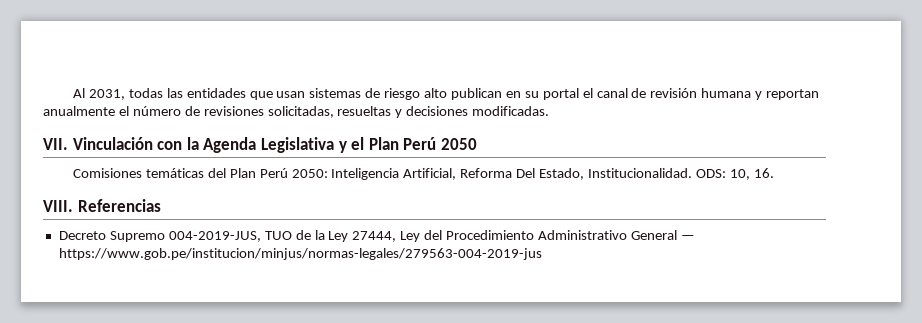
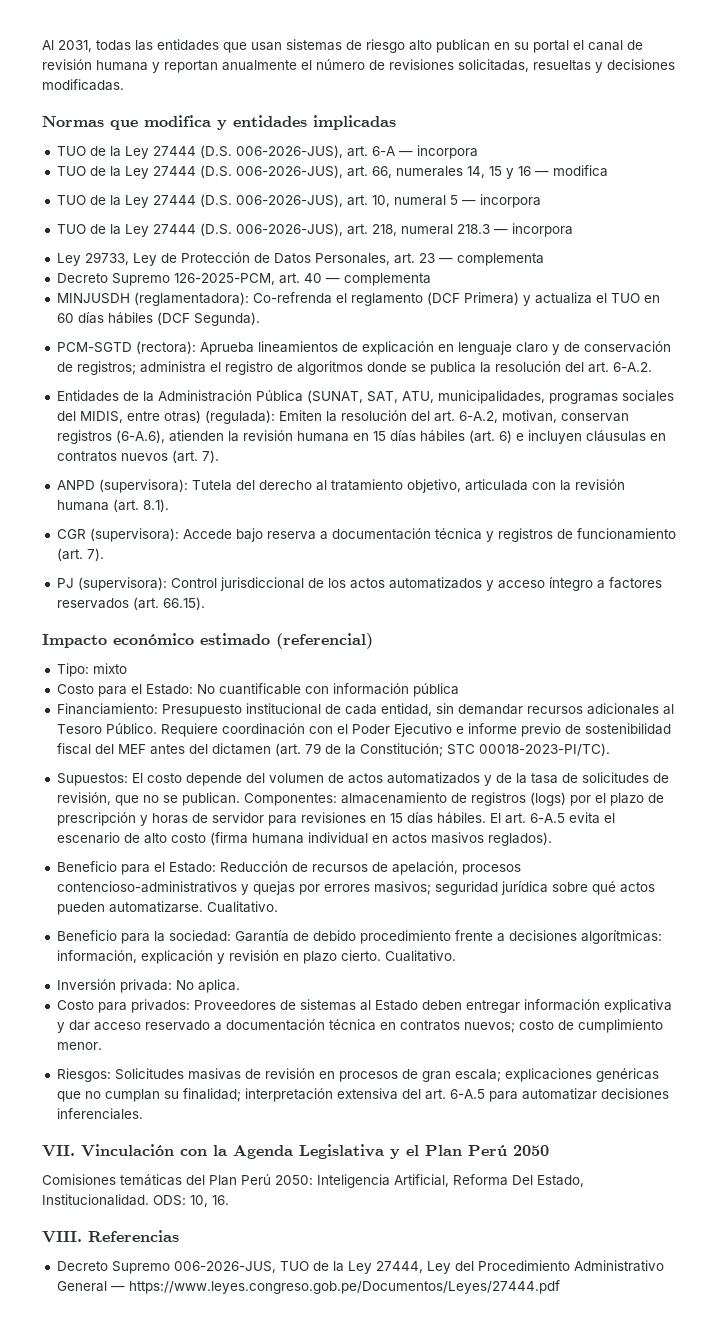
+ Normas que modifica y entidades implicadas
+ TUO de la Ley 27444 (D.S. 006-2026-JUS), art. 6-A — incorpora
+ TUO de la Ley 27444 (D.S. 006-2026-JUS), art. 66, numerales 14, 15 y 16 — modifica
+ TUO de la Ley 27444 (D.S. 006-2026-JUS), art. 10, numeral 5 — incorpora
+ TUO de la Ley 27444 (D.S. 006-2026-JUS), art. 218, numeral 218.3 — incorpora
+ Ley 29733, Ley de Protección de Datos Personales, art. 23 — complementa
+ Decreto Supremo 126-2025-PCM, art. 40 — complementa
+ MINJUSDH (reglamentadora): Co-refrenda el reglamento (DCF Primera) y actualiza el TUO en 60 días hábiles (DCF Segunda).
+ PCM-SGTD (rectora): Aprueba lineamientos de explicación en lenguaje claro y de conservación de registros; administra el registro de algoritmos donde se publica la resolución del art. 6-A.2.
+ Entidades de la Administración Pública (SUNAT, SAT, ATU, municipalidades, programas sociales del MIDIS, entre otras) (regulada): Emiten la resolución del art. 6-A.2, motivan, conservan registros (6-A.6), atienden la revisión humana en 15 días hábiles (art. 6) e incluyen cláusulas en contratos nuevos (art. 7).
+ ANPD (supervisora): Tutela del derecho al tratamiento objetivo, articulada con la revisión humana (art. 8.1).
+ CGR (supervisora): Accede bajo reserva a documentación técnica y registros de funcionamiento (art. 7).
+ PJ (supervisora): Control jurisdiccional de los actos automatizados y acceso íntegro a factores reservados (art. 66.15).
+ Impacto económico estimado (referencial)
+ Tipo: mixto
+ Costo para el Estado: No cuantificable con información pública
+ Financiamiento: Presupuesto institucional de cada entidad, sin demandar recursos adicionales al Tesoro Público. Requiere coordinación con el Poder Ejecutivo e informe previo de sostenibilidad fiscal del MEF antes del dictamen (art. 79 de la Constitución; STC 00018-2023-PI/TC).
+ Supuestos: El costo depende del volumen de actos automatizados y de la tasa de solicitudes de revisión, que no se publican. Componentes: almacenamiento de registros (logs) por el plazo de prescripción y horas de servidor para revisiones en 15 días hábiles. El art. 6-A.5 evita el escenario de alto costo (firma humana individual en actos masivos reglados).
+ Beneficio para el Estado: Reducción de recursos de apelación, procesos contencioso-administrativos y quejas por errores masivos; seguridad jurídica sobre qué actos pueden automatizarse. Cualitativo.
+ Beneficio para la sociedad: Garantía de debido procedimiento frente a decisiones algorítmicas: información, explicación y revisión en plazo cierto. Cualitativo.
+ Inversión privada: No aplica.
+ Costo para privados: Proveedores de sistemas al Estado deben entregar información explicativa y dar acceso reservado a documentación técnica en contratos nuevos; costo de cumplimiento menor.
+ Riesgos: Solicitudes masivas de revisión en procesos de gran escala; explicaciones genéricas que no cumplan su finalidad; interpretación extensiva del art. 6-A.5 para automatizar decisiones inferenciales.
- Decreto Supremo 004-2019-JUS, TUO de la Ley 27444, Ley del Procedimiento Administrativo General — https://www.gob.pe/institucion/minjus/normas-legales/279563-004-2019-jus
+ Decreto Supremo 006-2026-JUS, TUO de la Ley 27444, Ley del Procedimiento Administrativo General — https://www.leyes.congreso.gob.pe/Documentos/Leyes/27444.pdf

